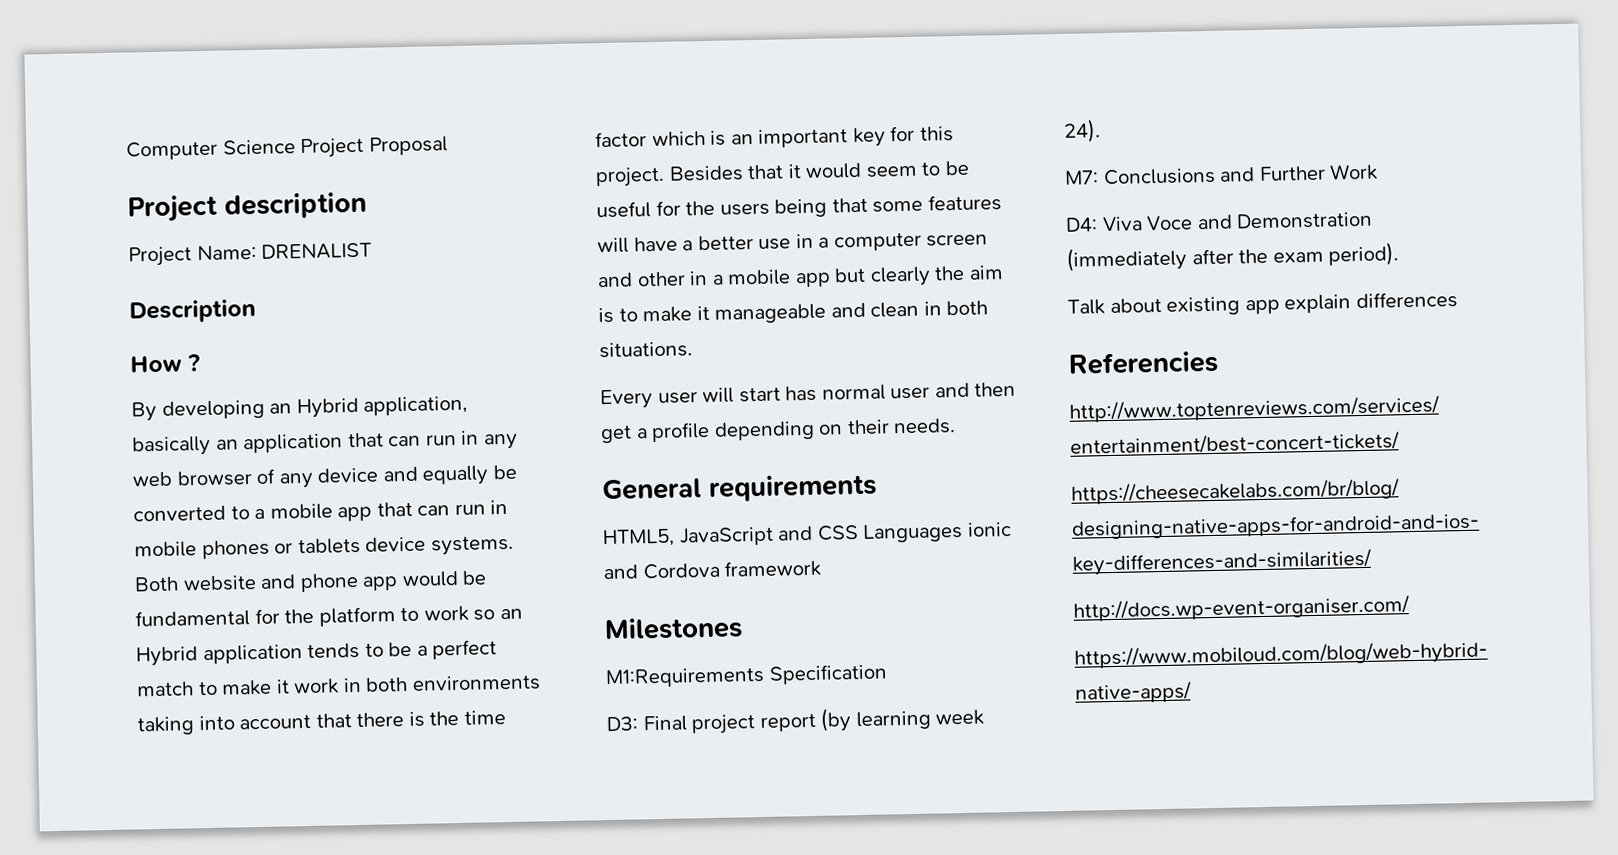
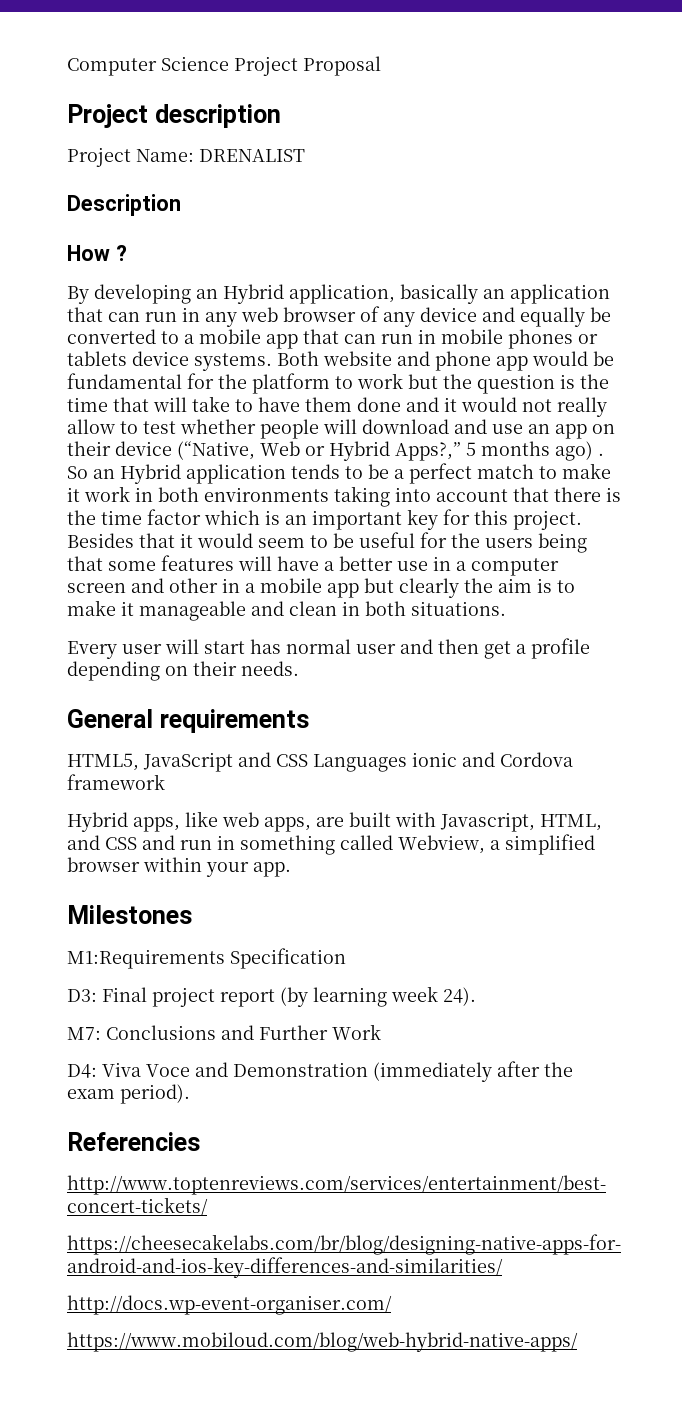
- Both website and phone app would be fundamental for the platform to work so an Hybrid application tends to be a perfect match to make it work in both environments taking into account that there is the time factor which is an important key for this project.
+ Both website and phone app would be fundamental for the platform to work but the question is the time that will take to have them done and it would not really allow to test whether people will download and use an app on their device (“Native, Web or Hybrid Apps?,” 5 months ago) . So an Hybrid application tends to be a perfect match to make it work in both environments taking into account that there is the time factor which is an important key for this project.
+ Hybrid apps, like web apps, are built with Javascript, HTML, and CSS and run in something called Webview, a simplified browser within your app.
- Talk about existing app explain differences

